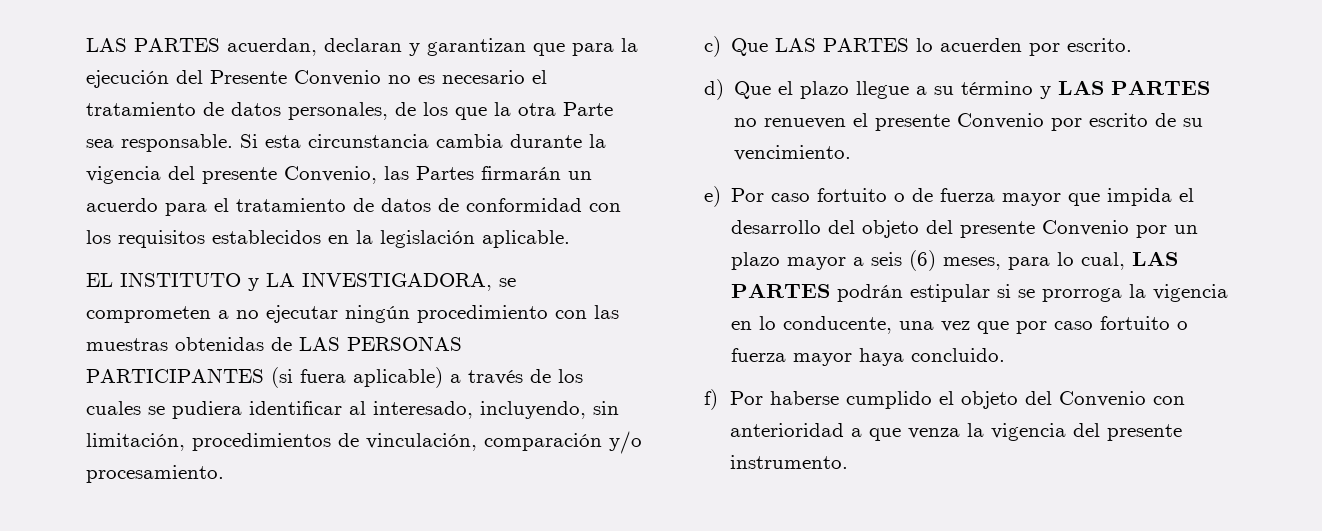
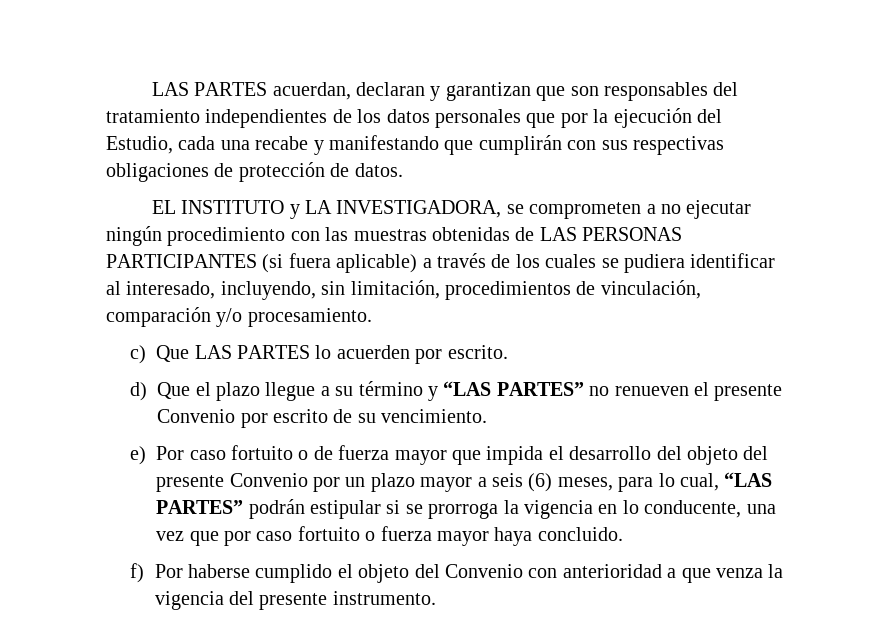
- LAS PARTES acuerdan, declaran y garantizan que para la ejecución del Presente Convenio no es necesario el tratamiento de datos personales, de los que la otra Parte sea responsable. Si esta circunstancia cambia durante la vigencia del presente Convenio, las Partes firmarán un acuerdo para el tratamiento de datos de conformidad con los requisitos establecidos en la legislación aplicable.
+ LAS PARTES acuerdan, declaran y garantizan que son responsables del tratamiento independientes de los datos personales que por la ejecución del Estudio, cada una recabe y manifestando que cumplirán con sus respectivas obligaciones de protección de datos.
- d) Que el plazo llegue a su término y LAS PARTES no renueven el presente Convenio por escrito de su vencimiento.
+ d) Que el plazo llegue a su término y “LAS PARTES” no renueven el presente Convenio por escrito de su vencimiento.
- e) Por caso fortuito o de fuerza mayor que impida el desarrollo del objeto del presente Convenio por un plazo mayor a seis (6) meses, para lo cual, LAS PARTES podrán estipular si se prorroga la vigencia en lo conducente, una vez que por caso fortuito o fuerza mayor haya concluido.
+ e) Por caso fortuito o de fuerza mayor que impida el desarrollo del objeto del presente Convenio por un plazo mayor a seis (6) meses, para lo cual, “LAS PARTES” podrán estipular si se prorroga la vigencia en lo conducente, una vez que por caso fortuito o fuerza mayor haya concluido.

